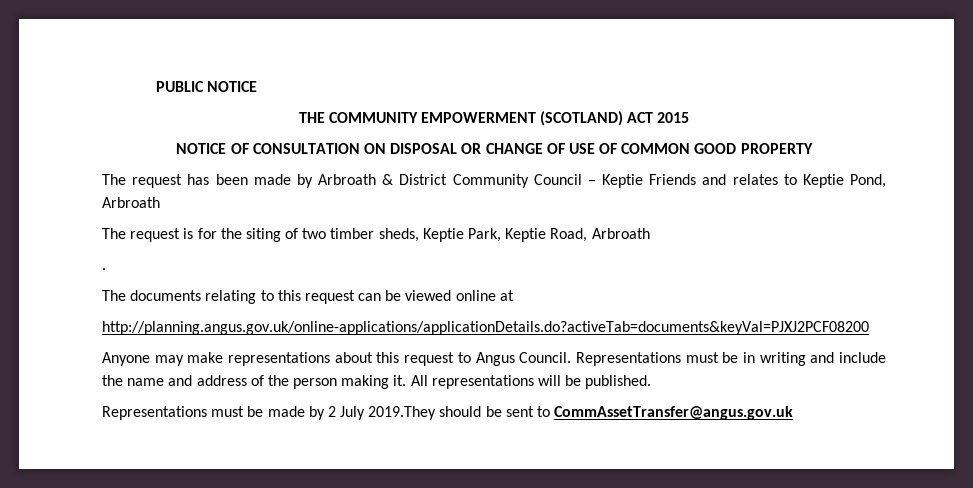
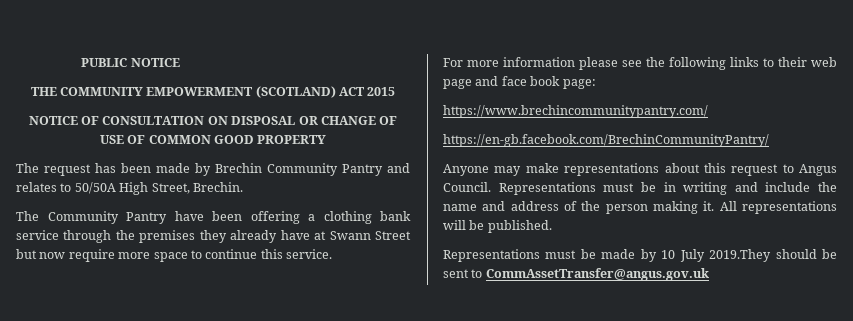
- The request has been made by Arbroath & District Community Council – Keptie Friends and relates to Keptie Pond, Arbroath
- The request is for the siting of two timber sheds, Keptie Park, Keptie Road, Arbroath
- .
- The documents relating to this request can be viewed online at
- http://planning.angus.gov.uk/online-applications/applicationDetails.do?activeTab=documents&keyVal=PJXJ2PCF08200
+ The request has been made by Brechin Community Pantry and relates to 50/50A High Street, Brechin.
+ The Community Pantry have been offering a clothing bank service through the premises they already have at Swann Street but now require more space to continue this service.
+ For more information please see the following links to their web page and face book page:
+ https://www.brechincommunitypantry.com/
+ https://en-gb.facebook.com/BrechinCommunityPantry/
- Representations must be made by 2 July 2019.They should be sent to CommAssetTransfer@angus.gov.uk
+ Representations must be made by 10 July 2019.They should be sent to CommAssetTransfer@angus.gov.uk

